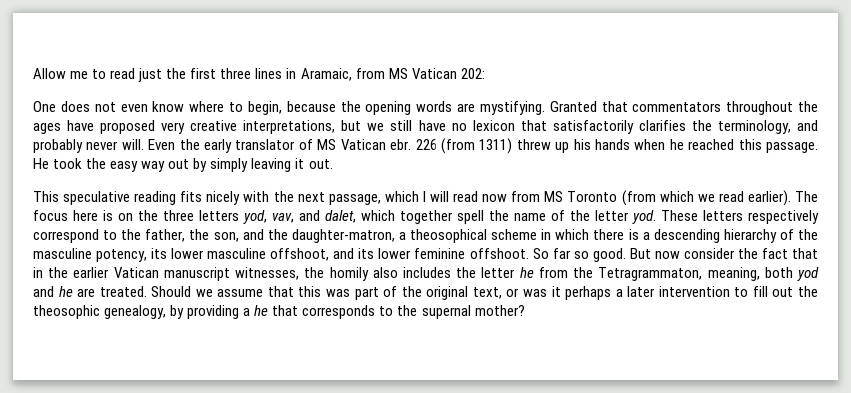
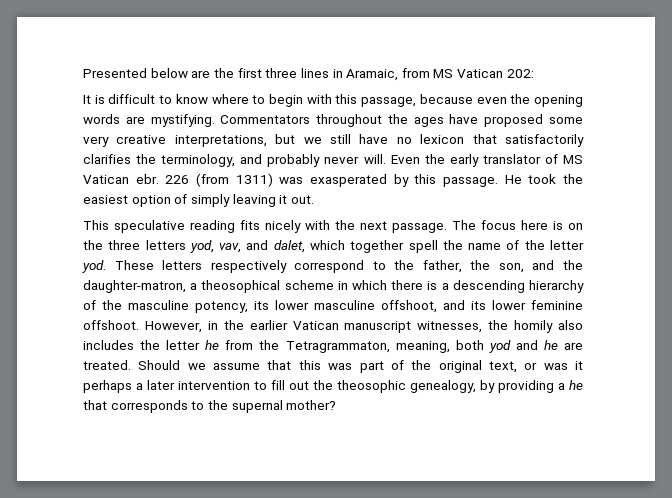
- Allow me to read just the first three lines in Aramaic, from MS Vatican 202:
+ Presented below are the first three lines in Aramaic, from MS Vatican 202:
- One does not even know where to begin, because the opening words are mystifying.
+ It is difficult to know where to begin with this passage, because even the opening words are mystifying.
- Granted that commentators throughout the ages have proposed very creative interpretations, but we still have no lexicon that satisfactorily clarifies the terminology, and probably never will.
+ Commentators throughout the ages have proposed some very creative interpretations, but we still have no lexicon that satisfactorily clarifies the terminology, and probably never will.
- 226 (from 1311) threw up his hands when he reached this passage.
+ 226 (from 1311) was exasperated by this passage.
- He took the easy way out by simply leaving it out.
+ He took the easiest option of simply leaving it out.
- This speculative reading fits nicely with the next passage, which I will read now from MS Toronto (from which we read earlier).
+ This speculative reading fits nicely with the next passage.
- So far so good. But now consider the fact that in the earlier Vatican manuscript witnesses, the homily also includes the letter he from the Tetragrammaton, meaning, both yod and he are treated.
+ However, in the earlier Vatican manuscript witnesses, the homily also includes the letter he from the Tetragrammaton, meaning, both yod and he are treated.

